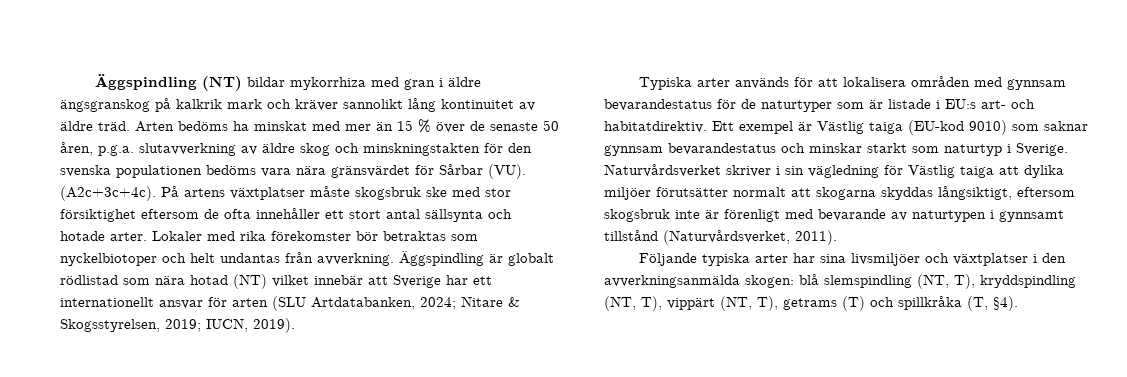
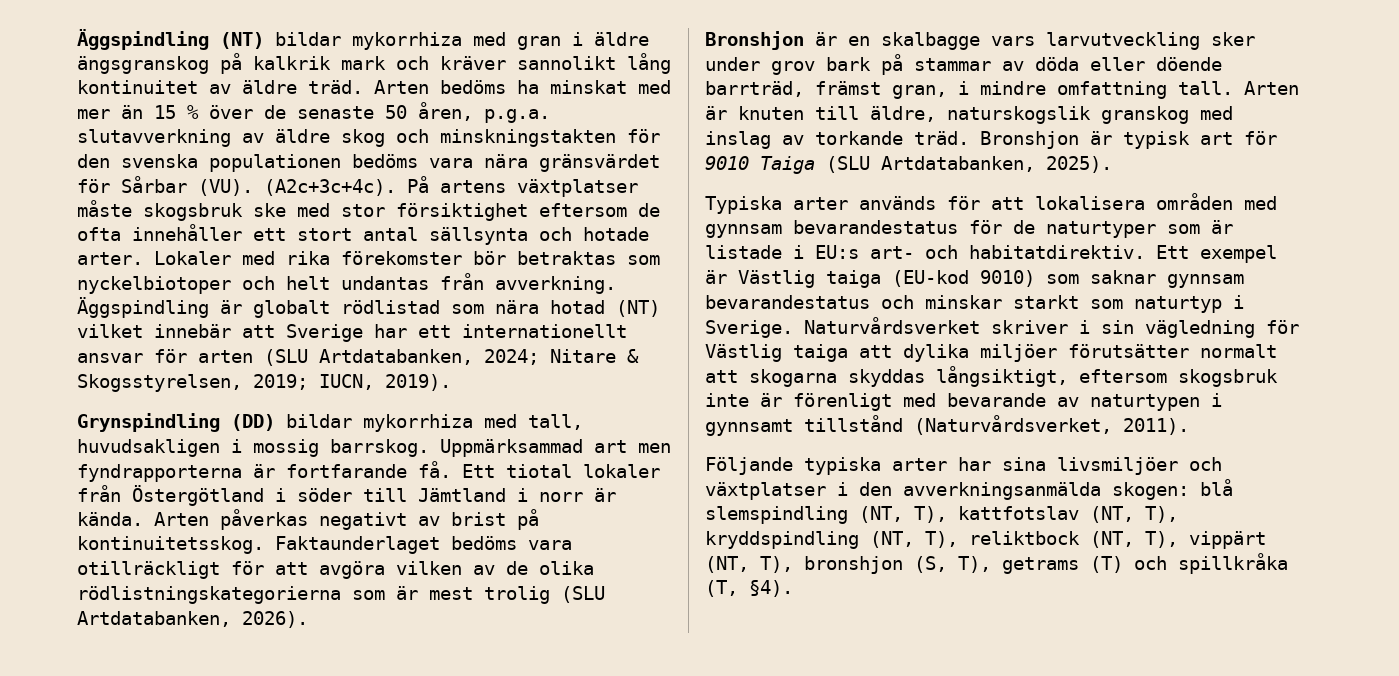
+ Grynspindling (DD) bildar mykorrhiza med tall, huvudsakligen i mossig barrskog. Uppmärksammad art men fyndrapporterna är fortfarande få. Ett tiotal lokaler från Östergötland i söder till Jämtland i norr är kända. Arten påverkas negativt av brist på kontinuitetsskog. Faktaunderlaget bedöms vara otillräckligt för att avgöra vilken av de olika rödlistningskategorierna som är mest trolig (SLU Artdatabanken, 2026).
+ Bronshjon är en skalbagge vars larvutveckling sker under grov bark på stammar av döda eller döende barrträd, främst gran, i mindre omfattning tall. Arten är knuten till äldre, naturskogslik granskog med inslag av torkande träd. Bronshjon är typisk art för 9010 Taiga (SLU Artdatabanken, 2025).
- Följande typiska arter har sina livsmiljöer och växtplatser i den avverkningsanmälda skogen: blå slemspindling (NT, T), kryddspindling (NT, T), vippärt (NT, T), getrams (T) och spillkråka (T, §4).
+ Följande typiska arter har sina livsmiljöer och växtplatser i den avverkningsanmälda skogen: blå slemspindling (NT, T), kattfotslav (NT, T), kryddspindling (NT, T), reliktbock (NT, T), vippärt (NT, T), bronshjon (S, T), getrams (T) och spillkråka (T, §4).

